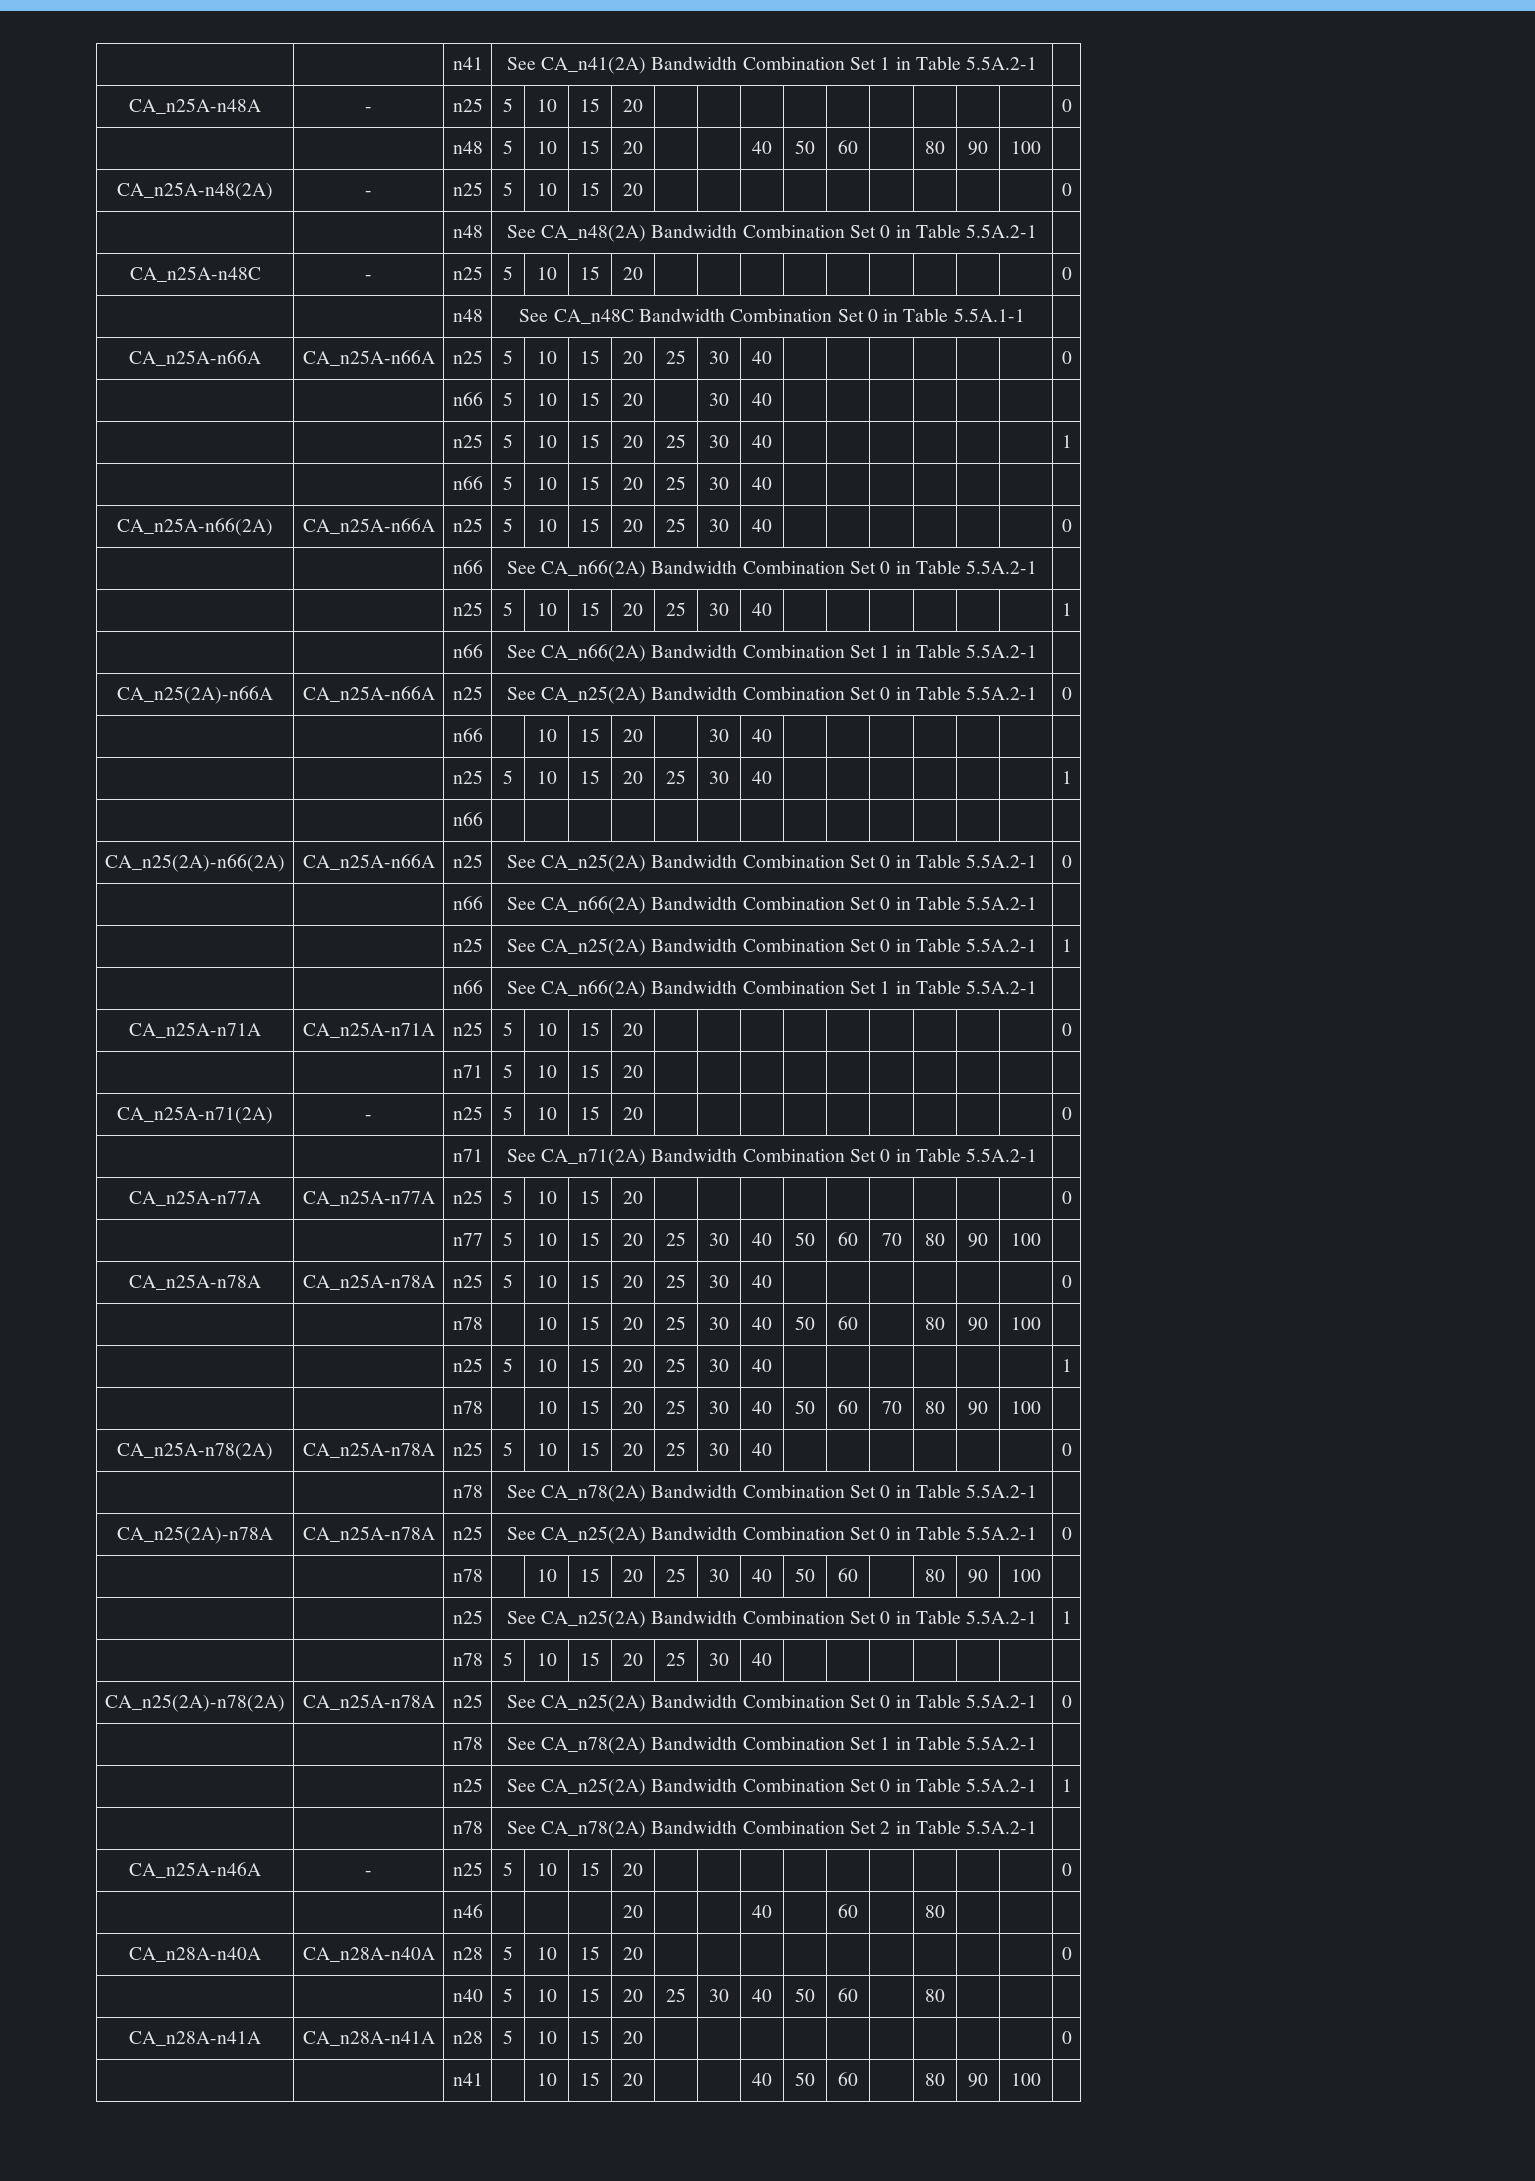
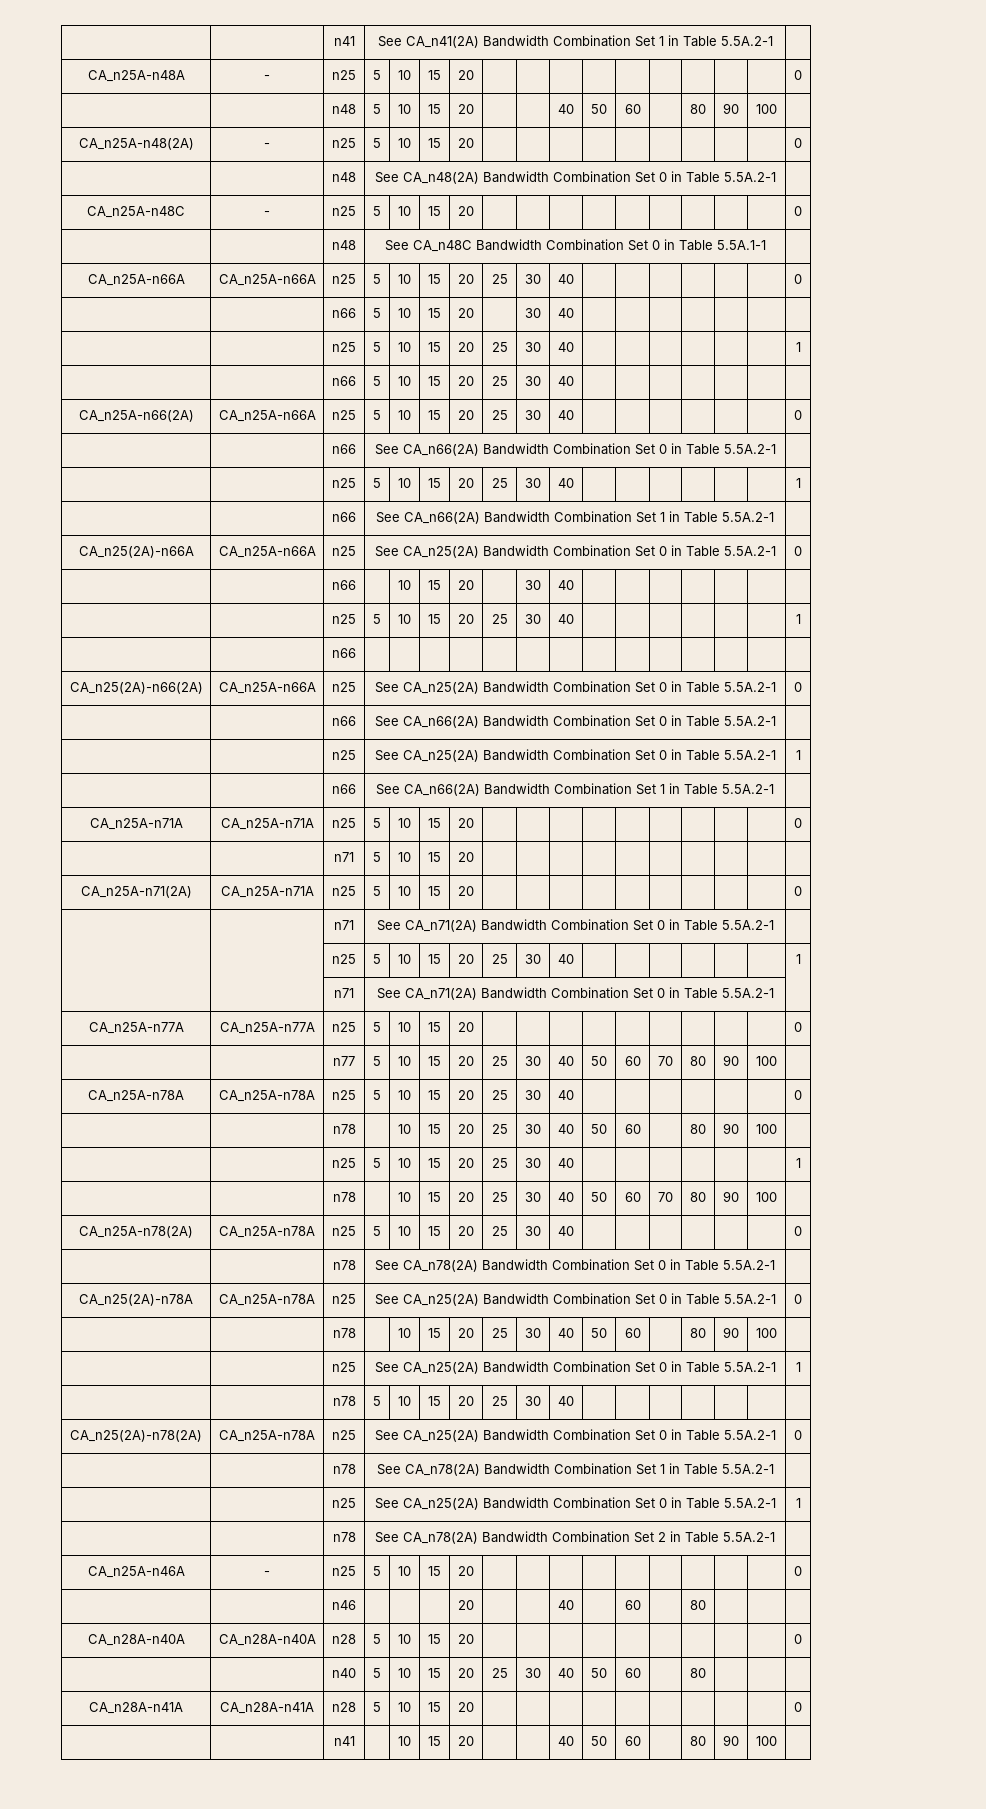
- CA_n25A-n71(2A) | - | n25 | 5 | 10 | 15 | 20 | | | | | | | | | | 0
+ CA_n25A-n71(2A) | CA_n25A-n71A | n25 | 5 | 10 | 15 | 20 | | | | | | | | | | 0
+ | | n71 | See CA_n71(2A) Bandwidth Combination Set 0 in Table 5.5A.2-1 |
+ | | n25 | 5 | 10 | 15 | 20 | 25 | 30 | 40 | | | | | | | 1

